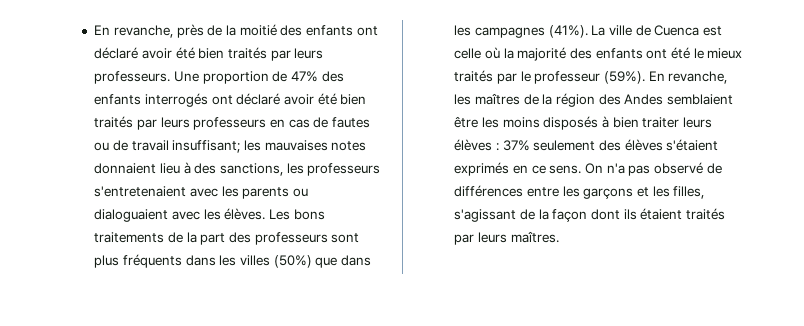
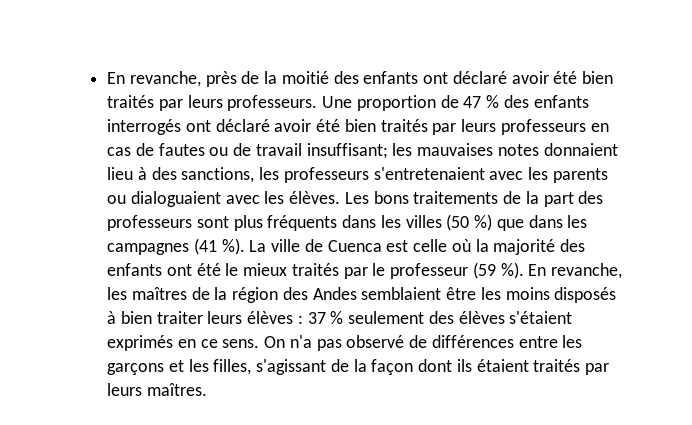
- Une proportion de 47% des enfants interrogés ont déclaré avoir été bien traités par leurs professeurs en cas de fautes ou de travail insuffisant; les mauvaises notes donnaient lieu à des sanctions, les professeurs s'entretenaient avec les parents ou dialoguaient avec les élèves.
+ Une proportion de 47 % des enfants interrogés ont déclaré avoir été bien traités par leurs professeurs en cas de fautes ou de travail insuffisant; les mauvaises notes donnaient lieu à des sanctions, les professeurs s'entretenaient avec les parents ou dialoguaient avec les élèves.
- Les bons traitements de la part des professeurs sont plus fréquents dans les villes (50%) que dans les campagnes (41%).
+ Les bons traitements de la part des professeurs sont plus fréquents dans les villes (50 %) que dans les campagnes (41 %).
- La ville de Cuenca est celle où la majorité des enfants ont été le mieux traités par le professeur (59%).
+ La ville de Cuenca est celle où la majorité des enfants ont été le mieux traités par le professeur (59 %).
- En revanche, les maîtres de la région des Andes semblaient être les moins disposés à bien traiter leurs élèves : 37% seulement des élèves s'étaient exprimés en ce sens.
+ En revanche, les maîtres de la région des Andes semblaient être les moins disposés à bien traiter leurs élèves : 37 % seulement des élèves s'étaient exprimés en ce sens.

